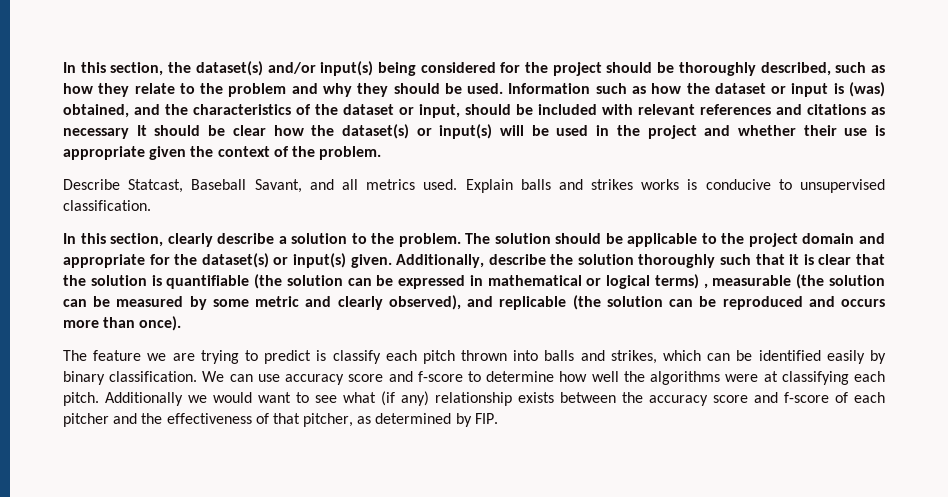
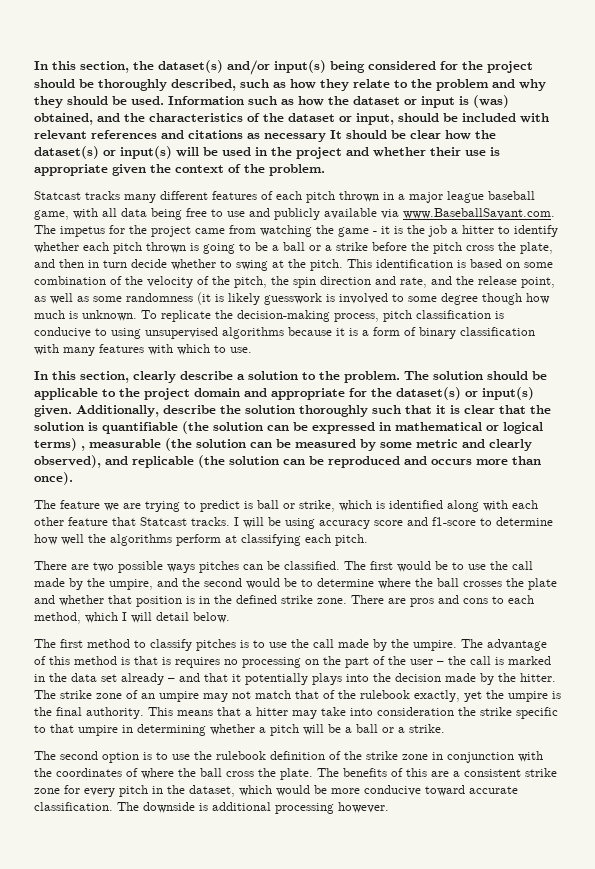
- Describe Statcast, Baseball Savant, and all metrics used. Explain balls and strikes works is conducive to unsupervised classification.
+ Statcast tracks many different features of each pitch thrown in a major league baseball game, with all data being free to use and publicly available via www.BaseballSavant.com. The impetus for the project came from watching the game - it is the job a hitter to identify whether each pitch thrown is going to be a ball or a strike before the pitch cross the plate, and then in turn decide whether to swing at the pitch. This identification is based on some combination of the velocity of the pitch, the spin direction and rate, and the release point, as well as some randomness (it is likely guesswork is involved to some degree though how much is unknown. To replicate the decision-making process, pitch classification is conducive to using unsupervised algorithms because it is a form of binary classification with many features with which to use.
- The feature we are trying to predict is classify each pitch thrown into balls and strikes, which can be identified easily by binary classification. We can use accuracy score and f-score to determine how well the algorithms were at classifying each pitch. Additionally we would want to see what (if any) relationship exists between the accuracy score and f-score of each pitcher and the effectiveness of that pitcher, as determined by FIP.
+ The feature we are trying to predict is ball or strike, which is identified along with each other feature that Statcast tracks. I will be using accuracy score and f1-score to determine how well the algorithms perform at classifying each pitch.
+ There are two possible ways pitches can be classified. The first would be to use the call made by the umpire, and the second would be to determine where the ball crosses the plate and whether that position is in the defined strike zone. There are pros and cons to each method, which I will detail below.
+ The first method to classify pitches is to use the call made by the umpire. The advantage of this method is that is requires no processing on the part of the user – the call is marked in the data set already – and that it potentially plays into the decision made by the hitter. The strike zone of an umpire may not match that of the rulebook exactly, yet the umpire is the final authority. This means that a hitter may take into consideration the strike specific to that umpire in determining whether a pitch will be a ball or a strike.
+ The second option is to use the rulebook definition of the strike zone in conjunction with the coordinates of where the ball cross the plate. The benefits of this are a consistent strike zone for every pitch in the dataset, which would be more conducive toward accurate classification. The downside is additional processing however.

